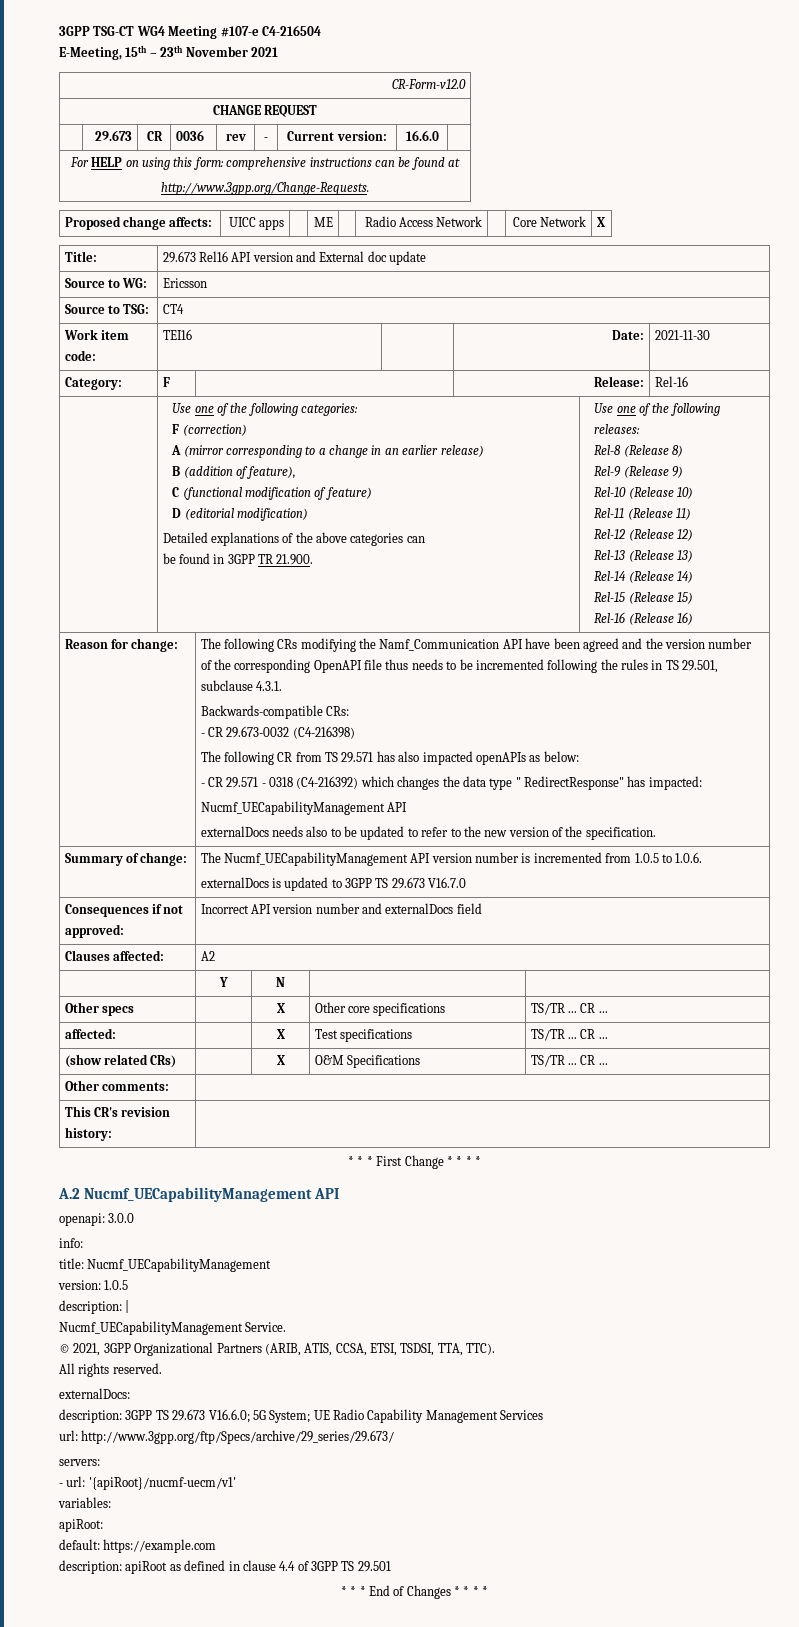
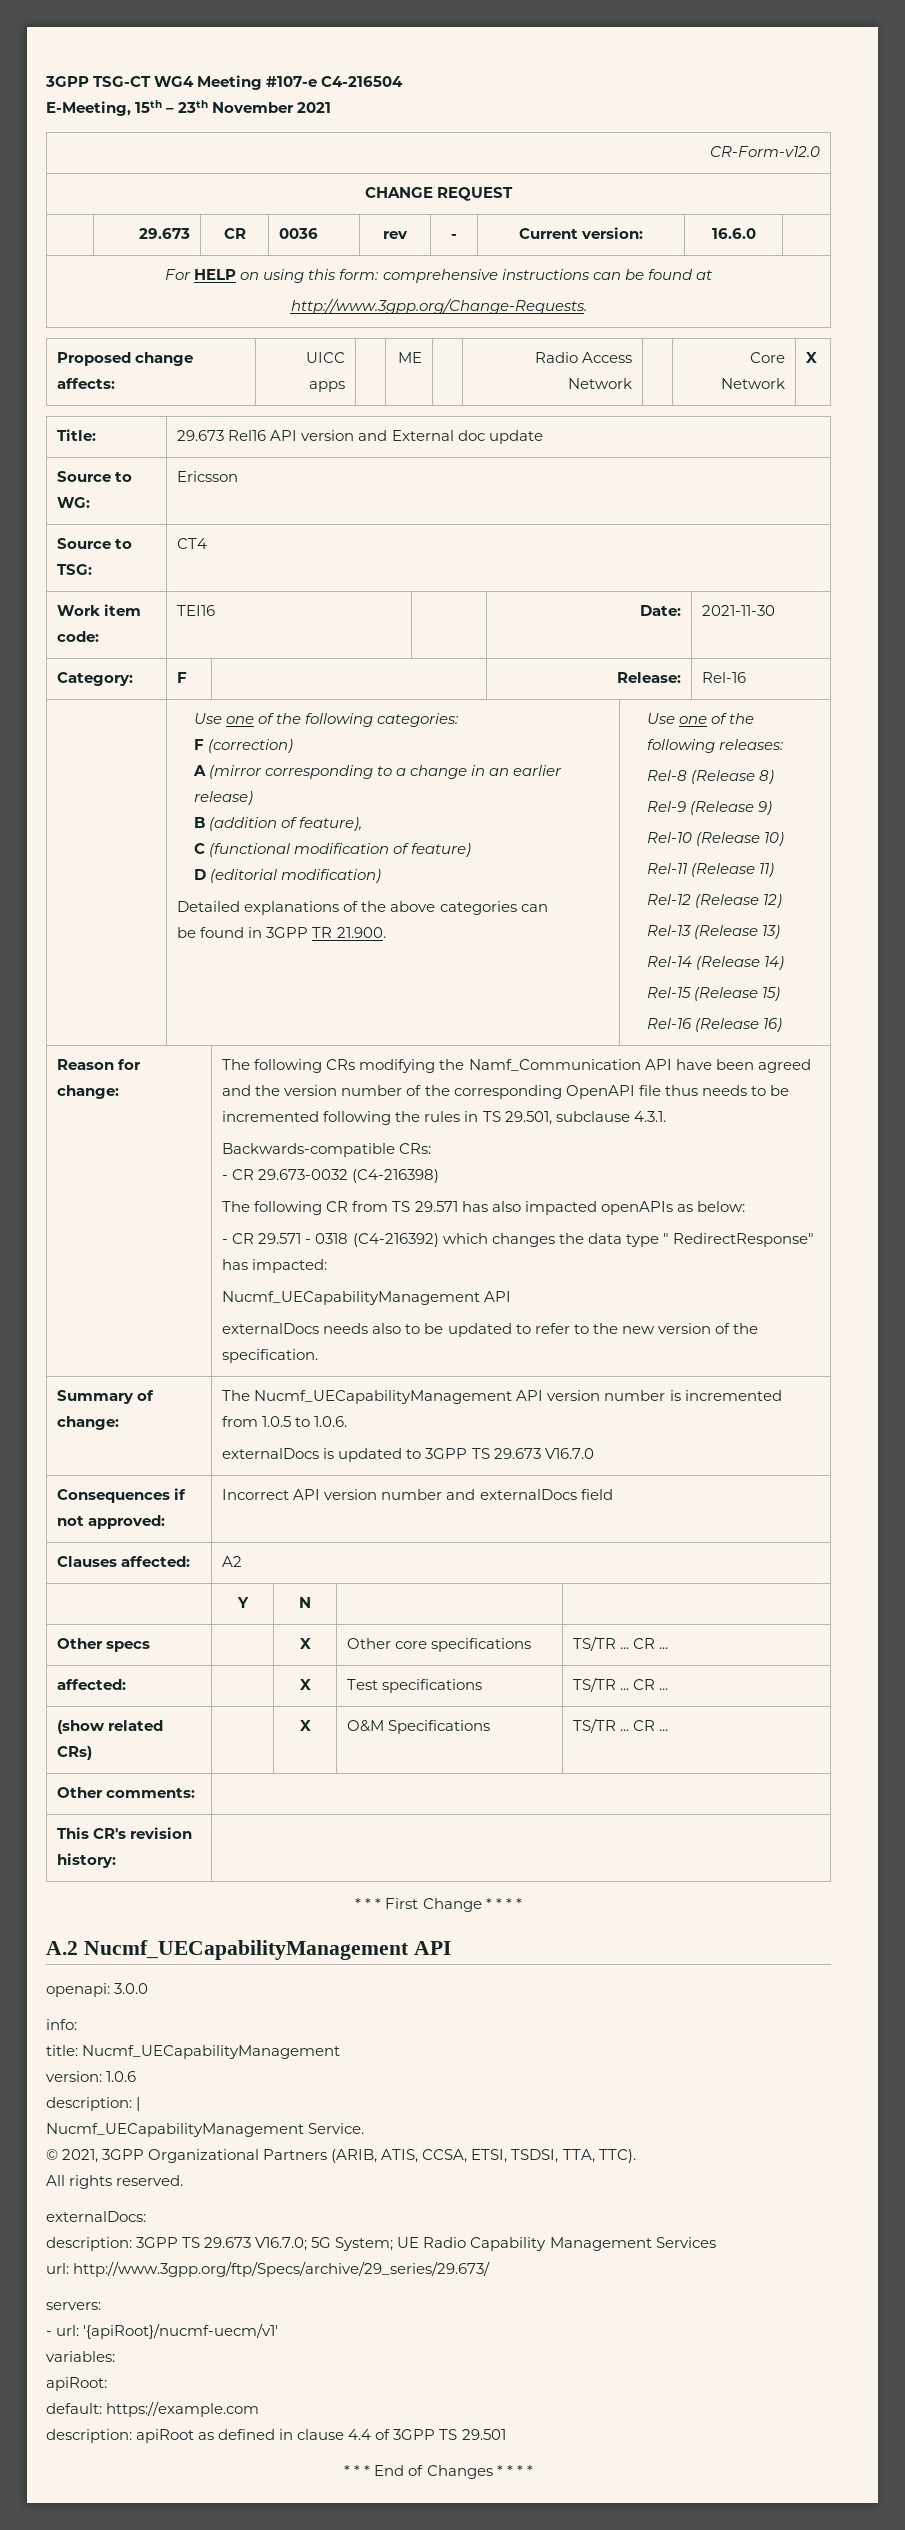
- version: 1.0.5
+ version: 1.0.6
- description: 3GPP TS 29.673 V16.6.0; 5G System; UE Radio Capability Management Services
+ description: 3GPP TS 29.673 V16.7.0; 5G System; UE Radio Capability Management Services

